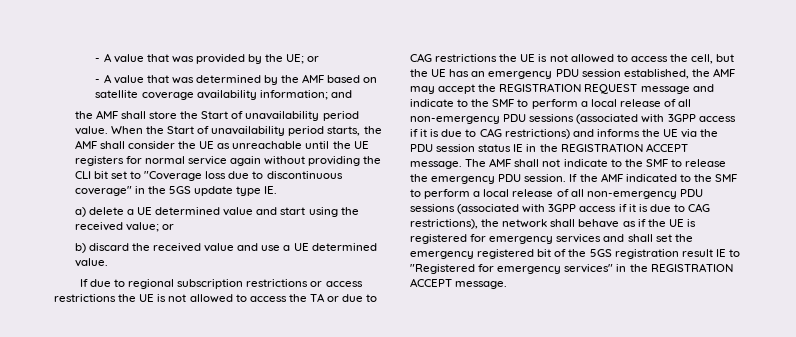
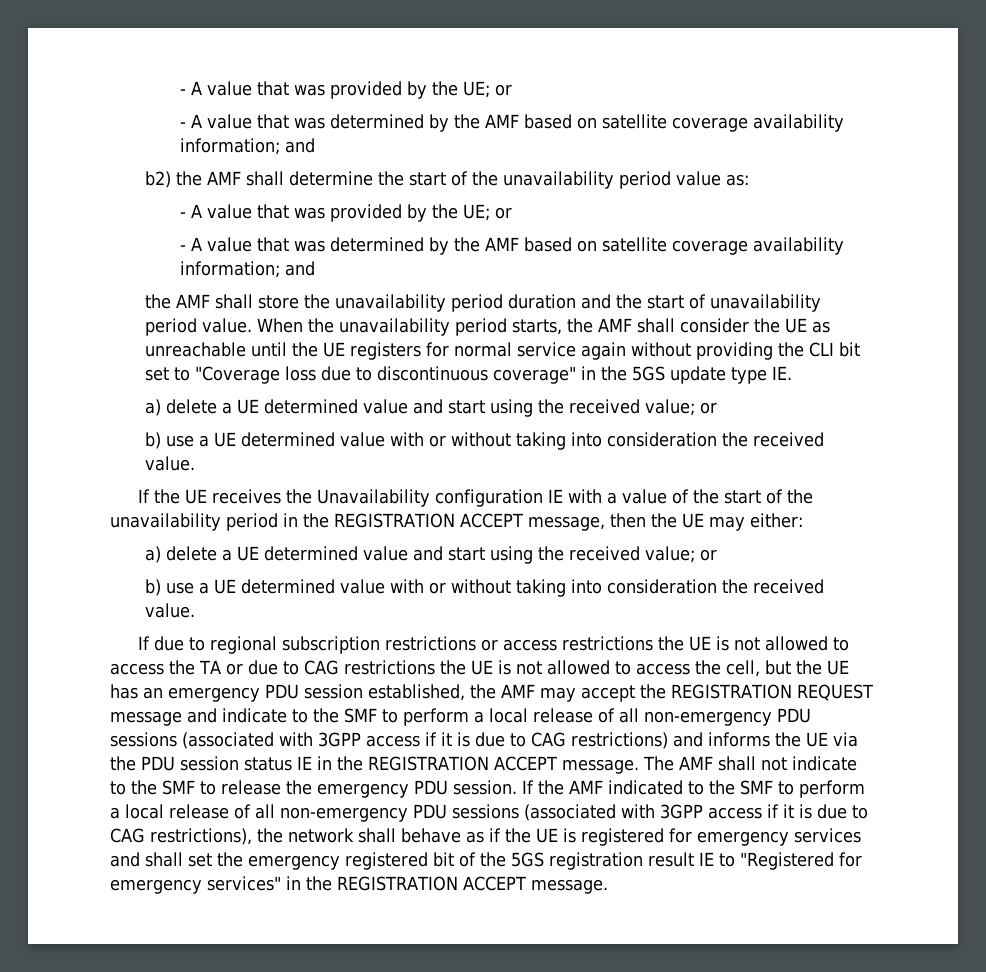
+ b2) the AMF shall determine the start of the unavailability period value as:
+ - A value that was provided by the UE; or
+ - A value that was determined by the AMF based on satellite coverage availability information; and
- the AMF shall store the Start of unavailability period value.
+ the AMF shall store the unavailability period duration and the start of unavailability period value.
- When the Start of unavailability period starts, the AMF shall consider the UE as unreachable until the UE registers for normal service again without providing the CLI bit set to "Coverage loss due to discontinuous coverage" in the 5GS update type IE.
+ When the unavailability period starts, the AMF shall consider the UE as unreachable until the UE registers for normal service again without providing the CLI bit set to "Coverage loss due to discontinuous coverage" in the 5GS update type IE.
  a) delete a UE determined value and start using the received value; or
- b) discard the received value and use a UE determined value.
+ b) use a UE determined value with or without taking into consideration the received value.
+ If the UE receives the Unavailability configuration IE with a value of the start of the unavailability period in the REGISTRATION ACCEPT message, then the UE may either:
+ a) delete a UE determined value and start using the received value; or
+ b) use a UE determined value with or without taking into consideration the received value.

